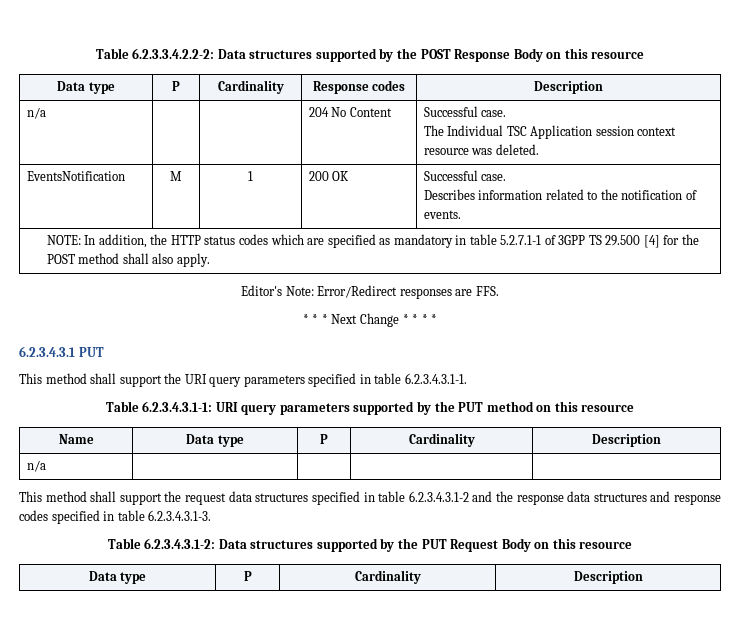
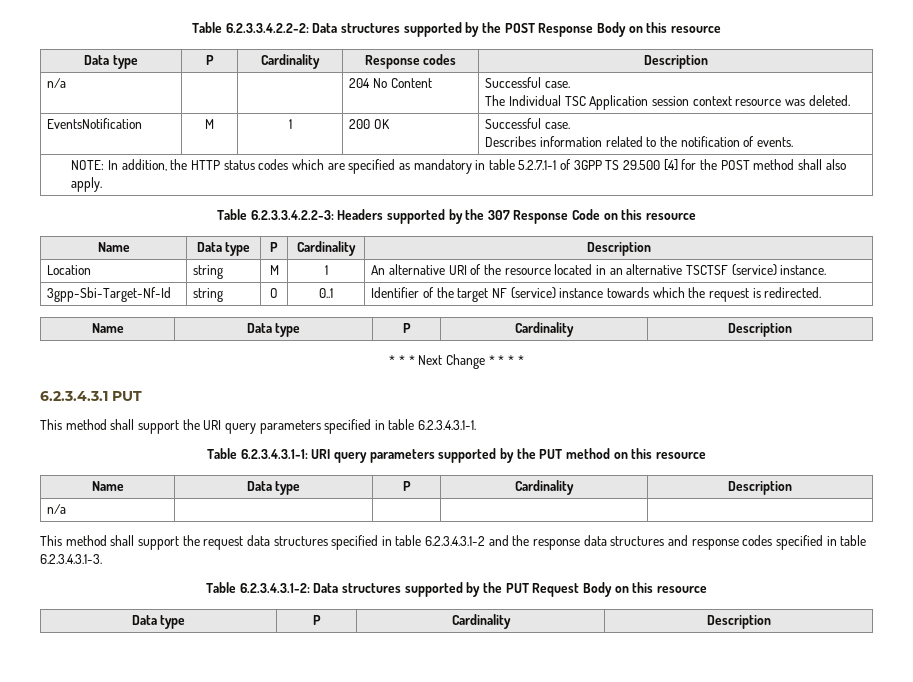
- Editor's Note: Error/Redirect responses are FFS.
+ Table 6.2.3.3.4.2.2-3: Headers supported by the 307 Response Code on this resource
+ Name | Data type | P | Cardinality | Description
+ Location | string | M | 1 | An alternative URI of the resource located in an alternative TSCTSF (service) instance.
+ 3gpp-Sbi-Target-Nf-Id | string | O | 0..1 | Identifier of the target NF (service) instance towards which the request is redirected.
+ Name | Data type | P | Cardinality | Description

